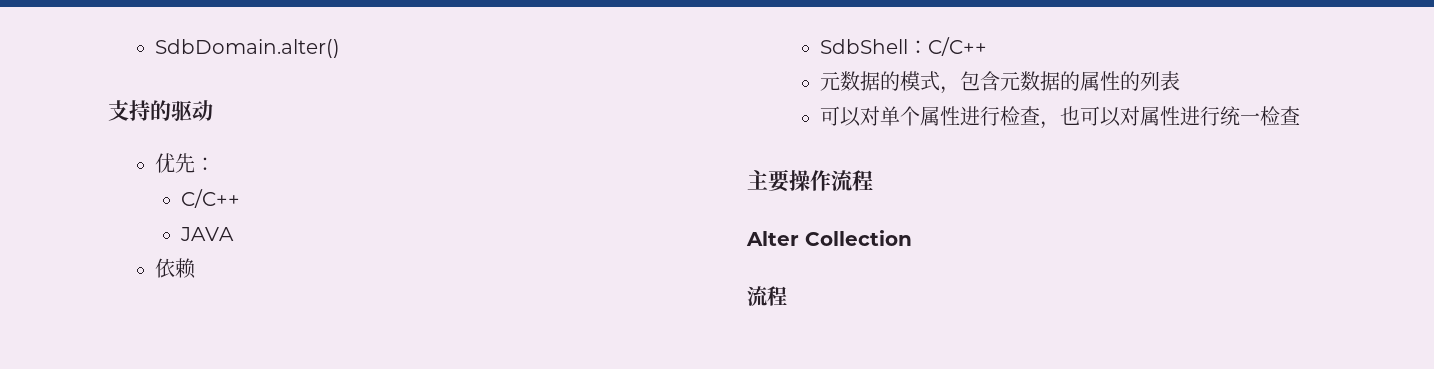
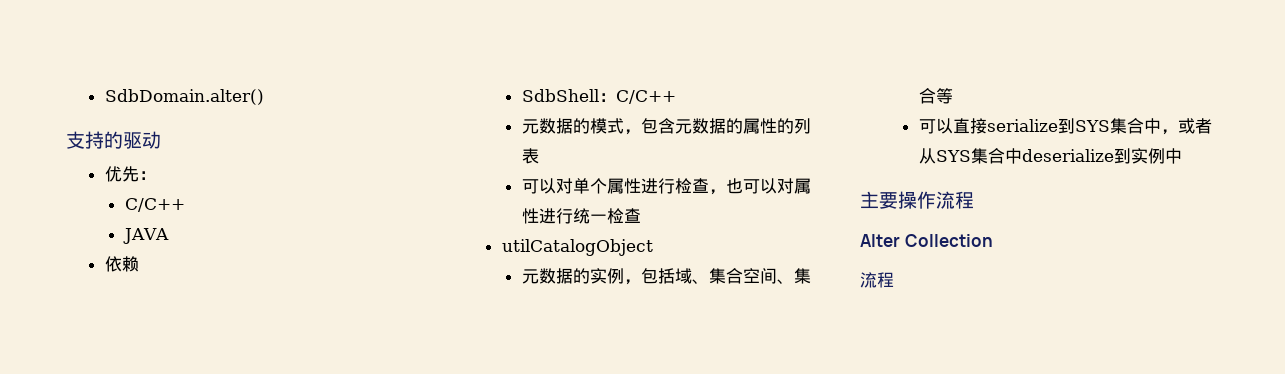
+ utilCatalogObject
+ 元数据的实例，包括域、集合空间、集合等
+ 可以直接serialize到SYS集合中，或者从SYS集合中deserialize到实例中

